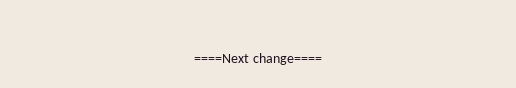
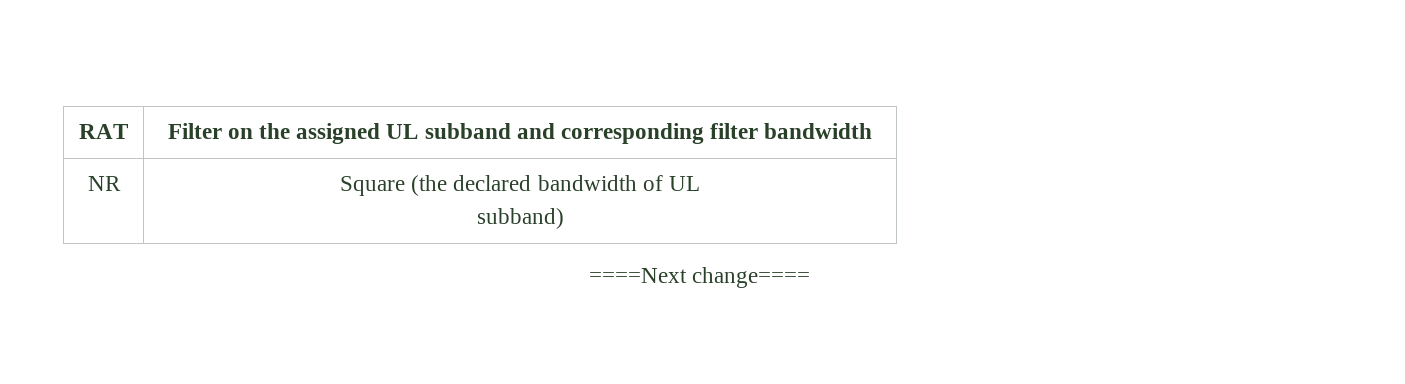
+ RAT | Filter on the assigned UL subband and corresponding filter bandwidth
+ NR | Square (the declared bandwidth of UL
+ subband)

